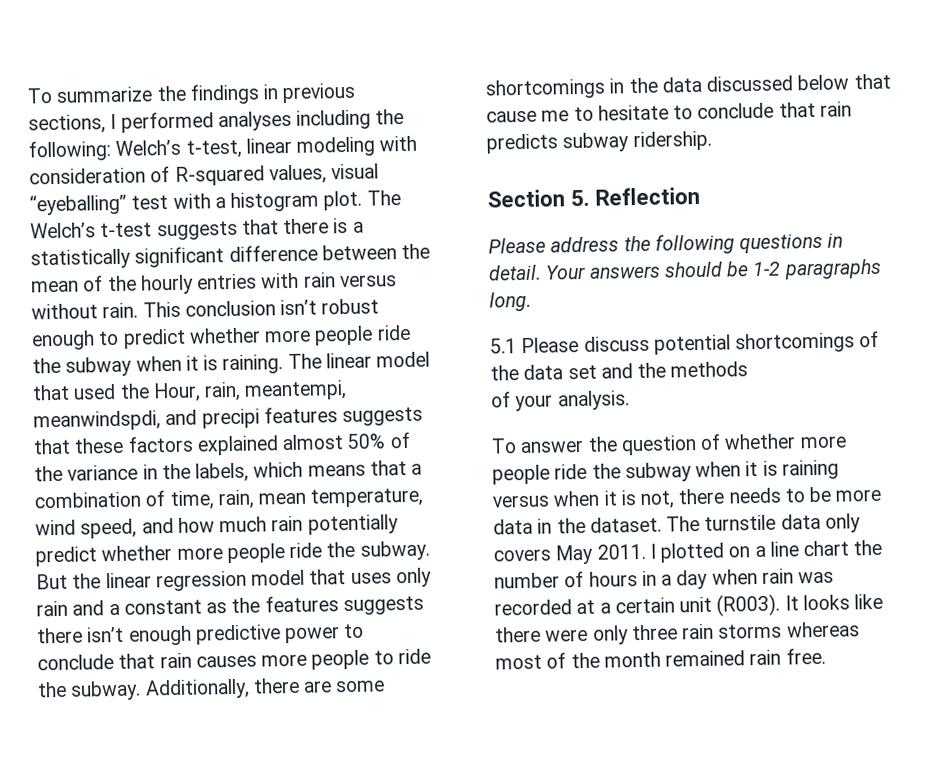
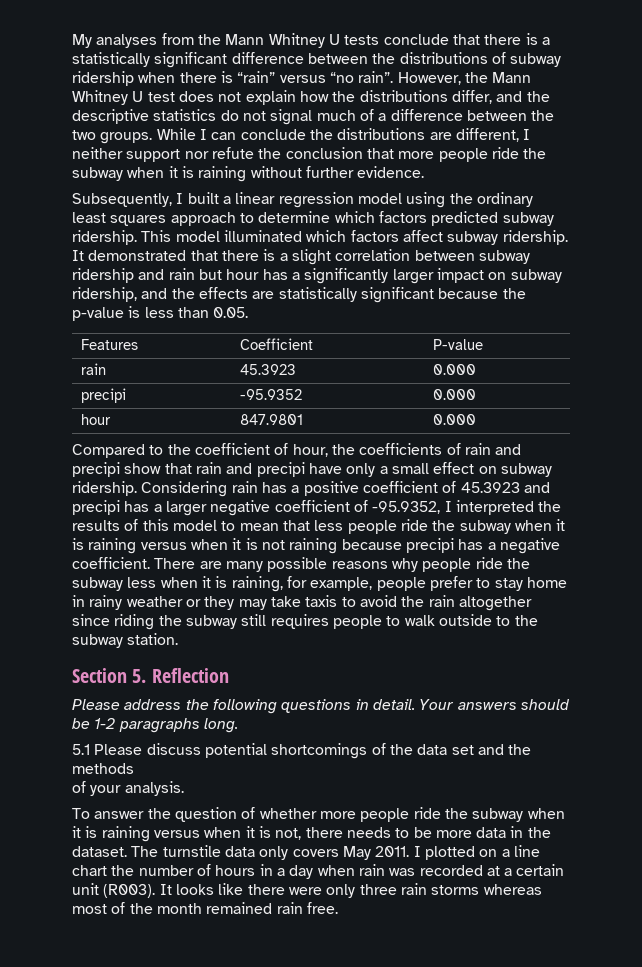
- To summarize the findings in previous sections, I performed analyses including the following: Welch’s t-test, linear modeling with consideration of R-squared values, visual “eyeballing” test with a histogram plot. The Welch’s t-test suggests that there is a statistically significant difference between the mean of the hourly entries with rain versus without rain. This conclusion isn’t robust enough to predict whether more people ride the subway when it is raining. The linear model that used the Hour, rain, meantempi, meanwindspdi, and precipi features suggests that these factors explained almost 50% of the variance in the labels, which means that a combination of time, rain, mean temperature, wind speed, and how much rain potentially predict whether more people ride the subway. But the linear regression model that uses only rain and a constant as the features suggests there isn’t enough predictive power to conclude that rain causes more people to ride the subway. Additionally, there are some shortcomings in the data discussed below that cause me to hesitate to conclude that rain predicts subway ridership.
+ My analyses from the Mann Whitney U tests conclude that there is a statistically significant difference between the distributions of subway ridership when there is “rain” versus “no rain”. However, the Mann Whitney U test does not explain how the distributions differ, and the descriptive statistics do not signal much of a difference between the two groups. While I can conclude the distributions are different, I neither support nor refute the conclusion that more people ride the subway when it is raining without further evidence.
+ Subsequently, I built a linear regression model using the ordinary least squares approach to determine which factors predicted subway ridership. This model illuminated which factors affect subway ridership. It demonstrated that there is a slight correlation between subway ridership and rain but hour has a significantly larger impact on subway ridership, and the effects are statistically significant because the p-value is less than 0.05.
+ Features | Coefficient | P-value
+ rain | 45.3923 | 0.000
+ precipi | -95.9352 | 0.000
+ hour | 847.9801 | 0.000
+ Compared to the coefficient of hour, the coefficients of rain and precipi show that rain and precipi have only a small effect on subway ridership. Considering rain has a positive coefficient of 45.3923 and precipi has a larger negative coefficient of -95.9352, I interpreted the results of this model to mean that less people ride the subway when it is raining versus when it is not raining because precipi has a negative coefficient. There are many possible reasons why people ride the subway less when it is raining, for example, people prefer to stay home in rainy weather or they may take taxis to avoid the rain altogether since riding the subway still requires people to walk outside to the subway station.

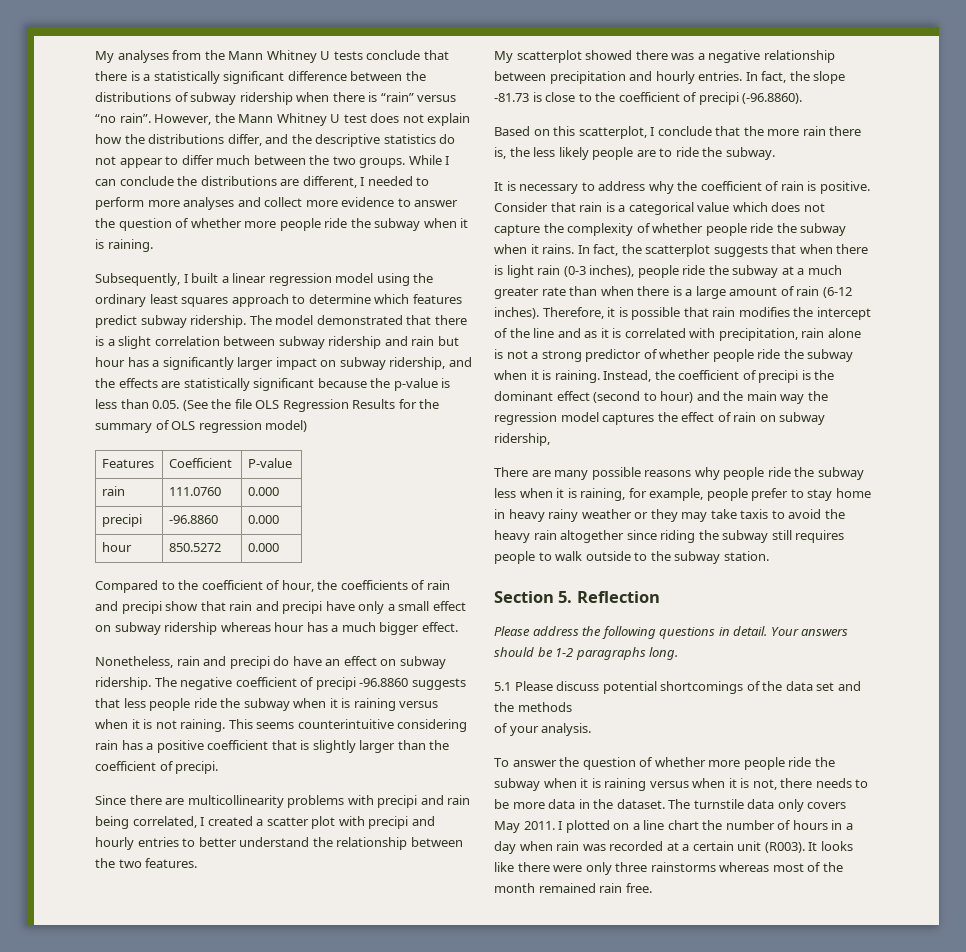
- However, the Mann Whitney U test does not explain how the distributions differ, and the descriptive statistics do not signal much of a difference between the two groups.
+ However, the Mann Whitney U test does not explain how the distributions differ, and the descriptive statistics do not appear to differ much between the two groups.
- While I can conclude the distributions are different, I neither support nor refute the conclusion that more people ride the subway when it is raining without further evidence.
+ While I can conclude the distributions are different, I needed to perform more analyses and collect more evidence to answer the question of whether more people ride the subway when it is raining.
- Subsequently, I built a linear regression model using the ordinary least squares approach to determine which factors predicted subway ridership. This model illuminated which factors affect subway ridership. It demonstrated that there is a slight correlation between subway ridership and rain but hour has a significantly larger impact on subway ridership, and the effects are statistically significant because the p-value is less than 0.05.
+ Subsequently, I built a linear regression model using the ordinary least squares approach to determine which features predict subway ridership. The model demonstrated that there is a slight correlation between subway ridership and rain but hour has a significantly larger impact on subway ridership, and the effects are statistically significant because the p-value is less than 0.05. (See the file OLS Regression Results for the summary of OLS regression model)
- rain | 45.3923 | 0.000
+ rain | 111.0760 | 0.000
- precipi | -95.9352 | 0.000
+ precipi | -96.8860 | 0.000
- hour | 847.9801 | 0.000
+ hour | 850.5272 | 0.000
- Compared to the coefficient of hour, the coefficients of rain and precipi show that rain and precipi have only a small effect on subway ridership. Considering rain has a positive coefficient of 45.3923 and precipi has a larger negative coefficient of -95.9352, I interpreted the results of this model to mean that less people ride the subway when it is raining versus when it is not raining because precipi has a negative coefficient. There are many possible reasons why people ride the subway less when it is raining, for example, people prefer to stay home in rainy weather or they may take taxis to avoid the rain altogether since riding the subway still requires people to walk outside to the subway station.
+ Compared to the coefficient of hour, the coefficients of rain and precipi show that rain and precipi have only a small effect on subway ridership whereas hour has a much bigger effect.
+ Nonetheless, rain and precipi do have an effect on subway ridership. The negative coefficient of precipi -96.8860 suggests that less people ride the subway when it is raining versus when it is not raining. This seems counterintuitive considering rain has a positive coefficient that is slightly larger than the coefficient of precipi.
+ Since there are multicollinearity problems with precipi and rain being correlated, I created a scatter plot with precipi and hourly entries to better understand the relationship between the two features.
+ My scatterplot showed there was a negative relationship between precipitation and hourly entries. In fact, the slope -81.73 is close to the coefficient of precipi (-96.8860).
+ Based on this scatterplot, I conclude that the more rain there is, the less likely people are to ride the subway.
+ It is necessary to address why the coefficient of rain is positive. Consider that rain is a categorical value which does not capture the complexity of whether people ride the subway when it rains. In fact, the scatterplot suggests that when there is light rain (0-3 inches), people ride the subway at a much greater rate than when there is a large amount of rain (6-12 inches). Therefore, it is possible that rain modifies the intercept of the line and as it is correlated with precipitation, rain alone is not a strong predictor of whether people ride the subway when it is raining. Instead, the coefficient of precipi is the dominant effect (second to hour) and the main way the regression model captures the effect of rain on subway ridership,
+ There are many possible reasons why people ride the subway less when it is raining, for example, people prefer to stay home in heavy rainy weather or they may take taxis to avoid the heavy rain altogether since riding the subway still requires people to walk outside to the subway station.
- It looks like there were only three rain storms whereas most of the month remained rain free.
+ It looks like there were only three rainstorms whereas most of the month remained rain free.

